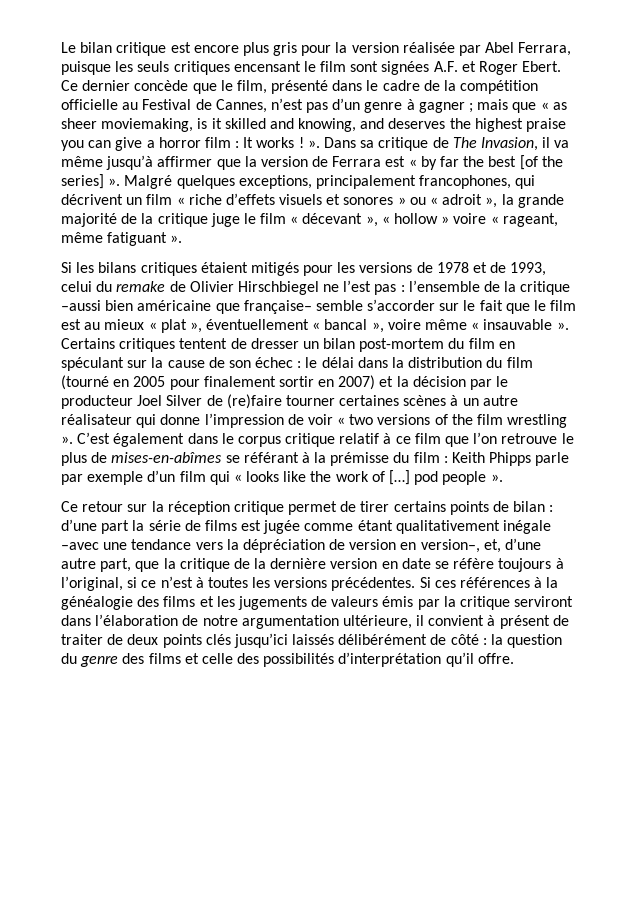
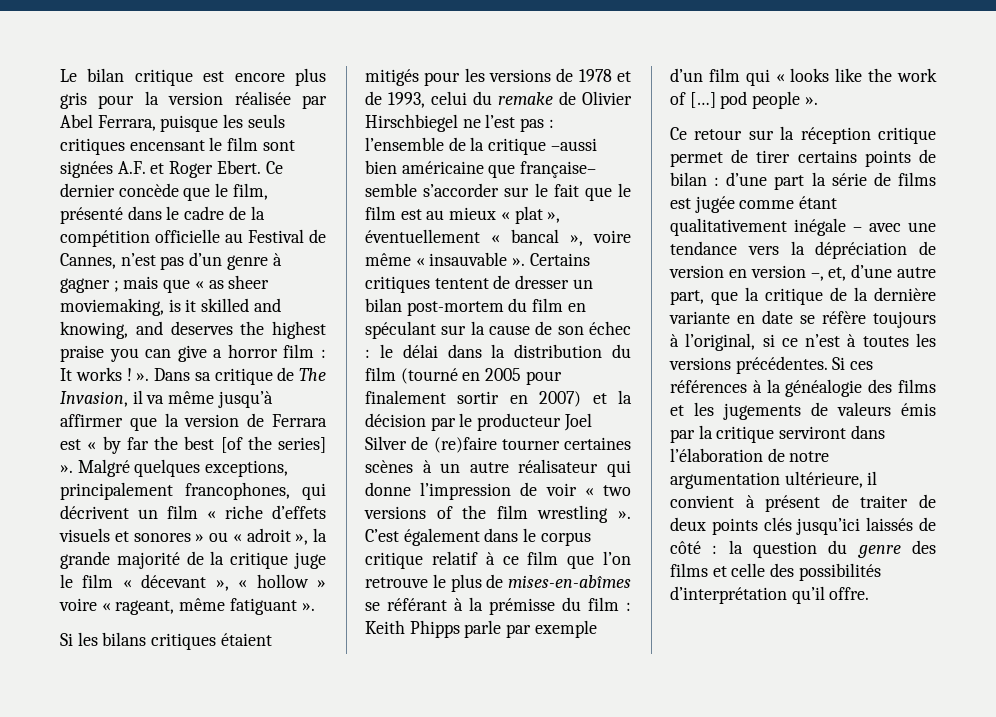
- Ce retour sur la réception critique permet de tirer certains points de bilan : d’une part la série de films est jugée comme étant qualitativement inégale –avec une tendance vers la dépréciation de version en version–, et, d’une autre part, que la critique de la dernière version en date se réfère toujours à l’original, si ce n’est à toutes les versions précédentes.
+ Ce retour sur la réception critique permet de tirer certains points de bilan : d’une part la série de films est jugée comme étant qualitativement inégale – avec une tendance vers la dépréciation de version en version –, et, d’une autre part, que la critique de la dernière variante en date se réfère toujours à l’original, si ce n’est à toutes les versions précédentes.
- Si ces références à la généalogie des films et les jugements de valeurs émis par la critique serviront dans l’élaboration de notre argumentation ultérieure, il convient à présent de traiter de deux points clés jusqu’ici laissés délibérément de côté : la question du genre des films et celle des possibilités d’interprétation qu’il offre.
+ Si ces références à la généalogie des films et les jugements de valeurs émis par la critique serviront dans l’élaboration de notre argumentation ultérieure, il convient à présent de traiter de deux points clés jusqu’ici laissés de côté : la question du genre des films et celle des possibilités d’interprétation qu’il offre.

